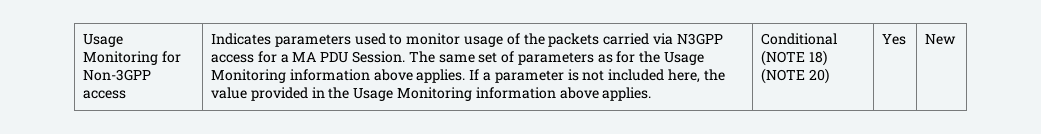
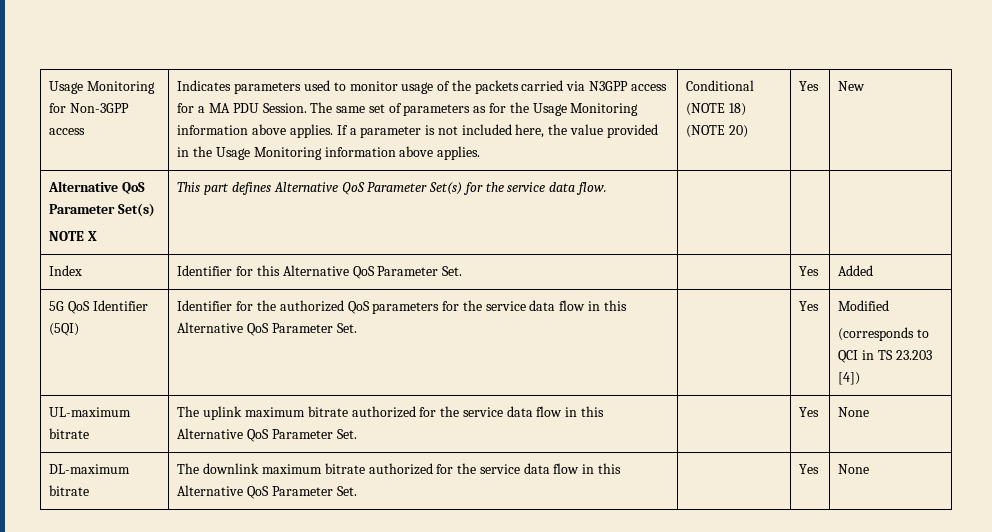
  New
+ Alternative QoS Parameter Set(s)
+ NOTE X | This part defines Alternative QoS Parameter Set(s) for the service data flow. | | |
+ Index | Identifier for this Alternative QoS Parameter Set. | | Yes | Added
+ 5G QoS Identifier (5QI) | Identifier for the authorized QoS parameters for the service data flow in this Alternative QoS Parameter Set. | | Yes | Modified
+ (corresponds to QCI in TS 23.203 [4])
+ UL-maximum bitrate | The uplink maximum bitrate authorized for the service data flow in this Alternative QoS Parameter Set. | | Yes | None
+ DL-maximum bitrate | The downlink maximum bitrate authorized for the service data flow in this Alternative QoS Parameter Set. | | Yes | None

